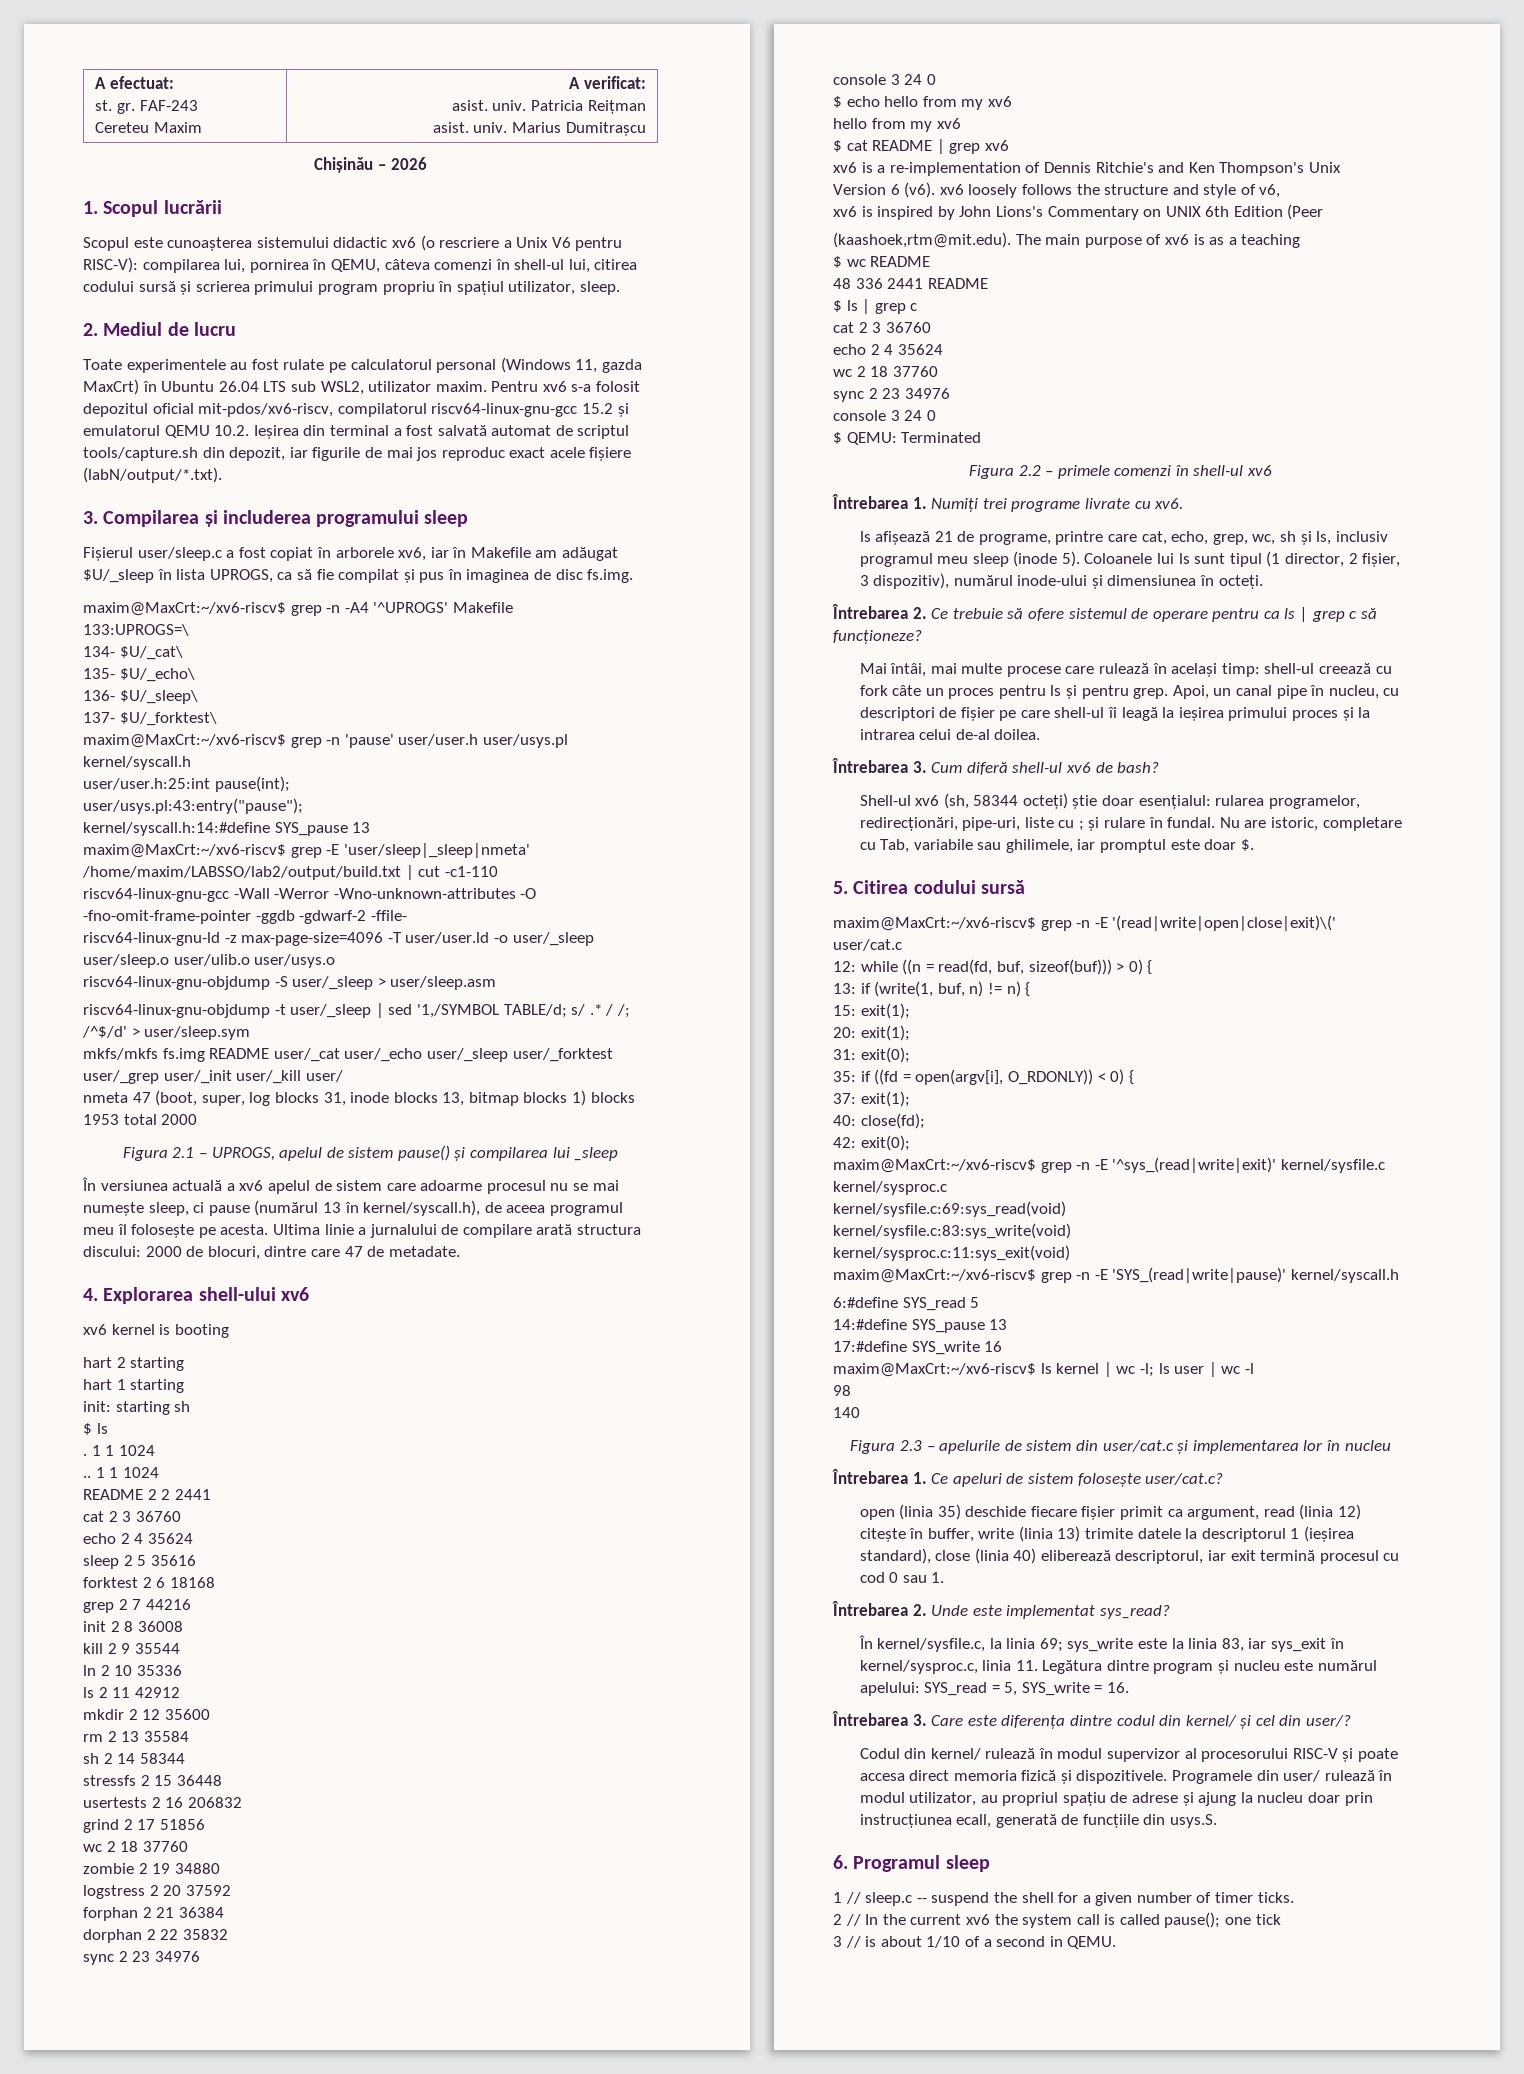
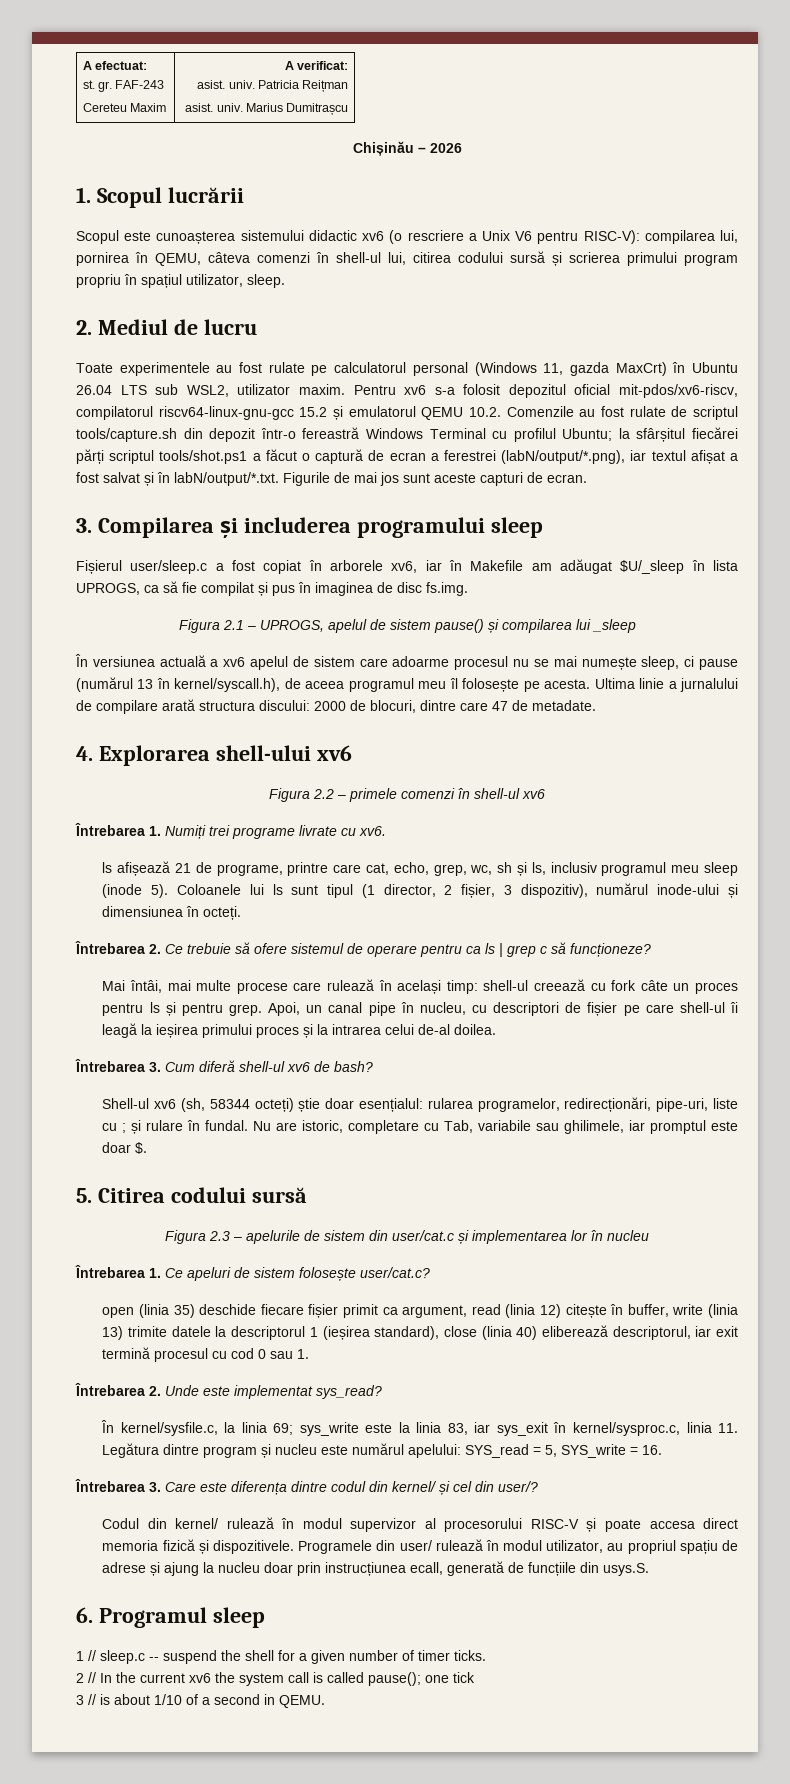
- Pentru xv6 s-a folosit depozitul oficial mit-pdos/xv6-riscv, compilatorul riscv64-linux-gnu-gcc 15.2 și emulatorul QEMU 10.2. Ieșirea din terminal a fost salvată automat de scriptul tools/capture.sh din depozit, iar figurile de mai jos reproduc exact acele fișiere (labN/output/*.txt).
+ Pentru xv6 s-a folosit depozitul oficial mit-pdos/xv6-riscv, compilatorul riscv64-linux-gnu-gcc 15.2 și emulatorul QEMU 10.2. Comenzile au fost rulate de scriptul tools/capture.sh din depozit într-o fereastră Windows Terminal cu profilul Ubuntu; la sfârșitul fiecărei părți scriptul tools/shot.ps1 a făcut o captură de ecran a ferestrei (labN/output/*.png), iar textul afișat a fost salvat și în labN/output/*.txt. Figurile de mai jos sunt aceste capturi de ecran.
- maxim@MaxCrt:~/xv6-riscv$ grep -n -A4 '^UPROGS' Makefile
- 133:UPROGS=\
- 134- $U/_cat\
- 135- $U/_echo\
- 136- $U/_sleep\
- 137- $U/_forktest\
- maxim@MaxCrt:~/xv6-riscv$ grep -n 'pause' user/user.h user/usys.pl kernel/syscall.h
- user/user.h:25:int pause(int);
- user/usys.pl:43:entry("pause");
- kernel/syscall.h:14:#define SYS_pause 13
- maxim@MaxCrt:~/xv6-riscv$ grep -E 'user/sleep|_sleep|nmeta' /home/maxim/LABSSO/lab2/output/build.txt | cut -c1-110
- riscv64-linux-gnu-gcc -Wall -Werror -Wno-unknown-attributes -O -fno-omit-frame-pointer -ggdb -gdwarf-2 -ffile-
- riscv64-linux-gnu-ld -z max-page-size=4096 -T user/user.ld -o user/_sleep user/sleep.o user/ulib.o user/usys.o
- riscv64-linux-gnu-objdump -S user/_sleep > user/sleep.asm
- riscv64-linux-gnu-objdump -t user/_sleep | sed '1,/SYMBOL TABLE/d; s/ .* / /; /^$/d' > user/sleep.sym
- mkfs/mkfs fs.img README user/_cat user/_echo user/_sleep user/_forktest user/_grep user/_init user/_kill user/
- nmeta 47 (boot, super, log blocks 31, inode blocks 13, bitmap blocks 1) blocks 1953 total 2000
- xv6 kernel is booting
- hart 2 starting
- hart 1 starting
- init: starting sh
- $ ls
- . 1 1 1024
- .. 1 1 1024
- README 2 2 2441
- cat 2 3 36760
- echo 2 4 35624
- sleep 2 5 35616
- forktest 2 6 18168
- grep 2 7 44216
- init 2 8 36008
- kill 2 9 35544
- ln 2 10 35336
- ls 2 11 42912
- mkdir 2 12 35600
- rm 2 13 35584
- sh 2 14 58344
- stressfs 2 15 36448
- usertests 2 16 206832
- grind 2 17 51856
- wc 2 18 37760
- zombie 2 19 34880
- logstress 2 20 37592
- forphan 2 21 36384
- dorphan 2 22 35832
- sync 2 23 34976
- console 3 24 0
- $ echo hello from my xv6
- hello from my xv6
- $ cat README | grep xv6
- xv6 is a re-implementation of Dennis Ritchie's and Ken Thompson's Unix
- Version 6 (v6). xv6 loosely follows the structure and style of v6,
- xv6 is inspired by John Lions's Commentary on UNIX 6th Edition (Peer
- (kaashoek,rtm@mit.edu). The main purpose of xv6 is as a teaching
- $ wc README
- 48 336 2441 README
- $ ls | grep c
- cat 2 3 36760
- echo 2 4 35624
- wc 2 18 37760
- sync 2 23 34976
- console 3 24 0
- $ QEMU: Terminated
- maxim@MaxCrt:~/xv6-riscv$ grep -n -E '(read|write|open|close|exit)\(' user/cat.c
- 12: while ((n = read(fd, buf, sizeof(buf))) > 0) {
- 13: if (write(1, buf, n) != n) {
- 15: exit(1);
- 20: exit(1);
- 31: exit(0);
- 35: if ((fd = open(argv[i], O_RDONLY)) < 0) {
- 37: exit(1);
- 40: close(fd);
- 42: exit(0);
- maxim@MaxCrt:~/xv6-riscv$ grep -n -E '^sys_(read|write|exit)' kernel/sysfile.c kernel/sysproc.c
- kernel/sysfile.c:69:sys_read(void)
- kernel/sysfile.c:83:sys_write(void)
- kernel/sysproc.c:11:sys_exit(void)
- maxim@MaxCrt:~/xv6-riscv$ grep -n -E 'SYS_(read|write|pause)' kernel/syscall.h
- 6:#define SYS_read 5
- 14:#define SYS_pause 13
- 17:#define SYS_write 16
- maxim@MaxCrt:~/xv6-riscv$ ls kernel | wc -l; ls user | wc -l
- 98
- 140

